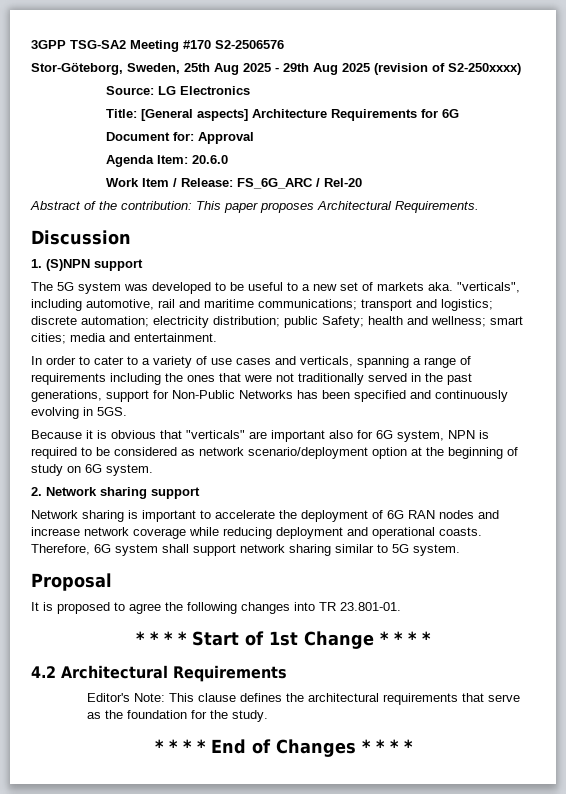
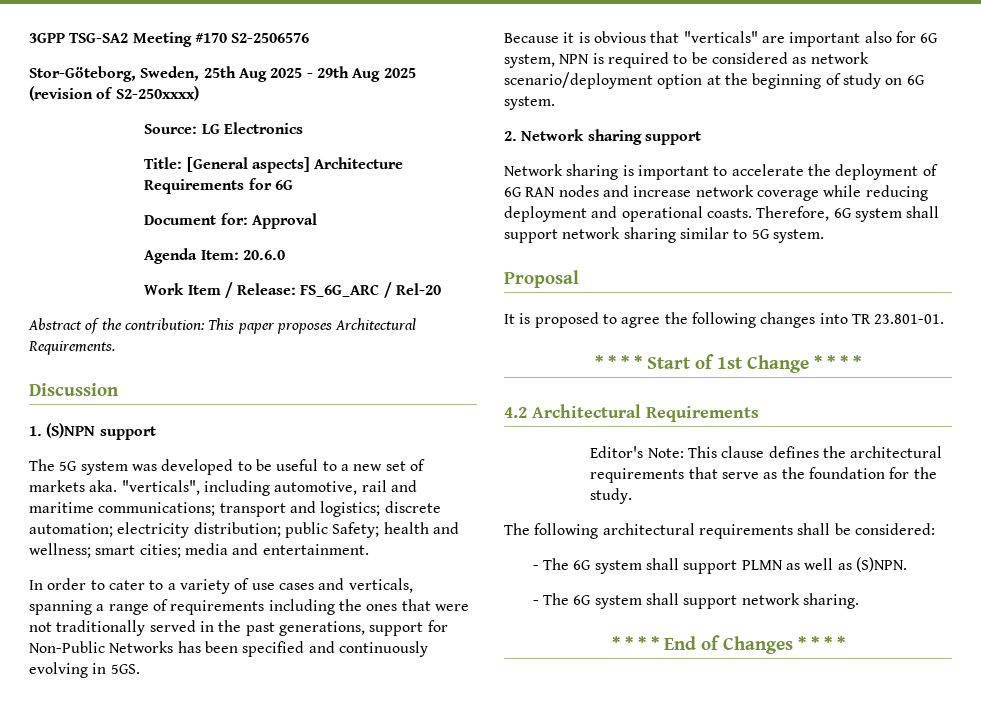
+ The following architectural requirements shall be considered:
+ - The 6G system shall support PLMN as well as (S)NPN.
+ - The 6G system shall support network sharing.

